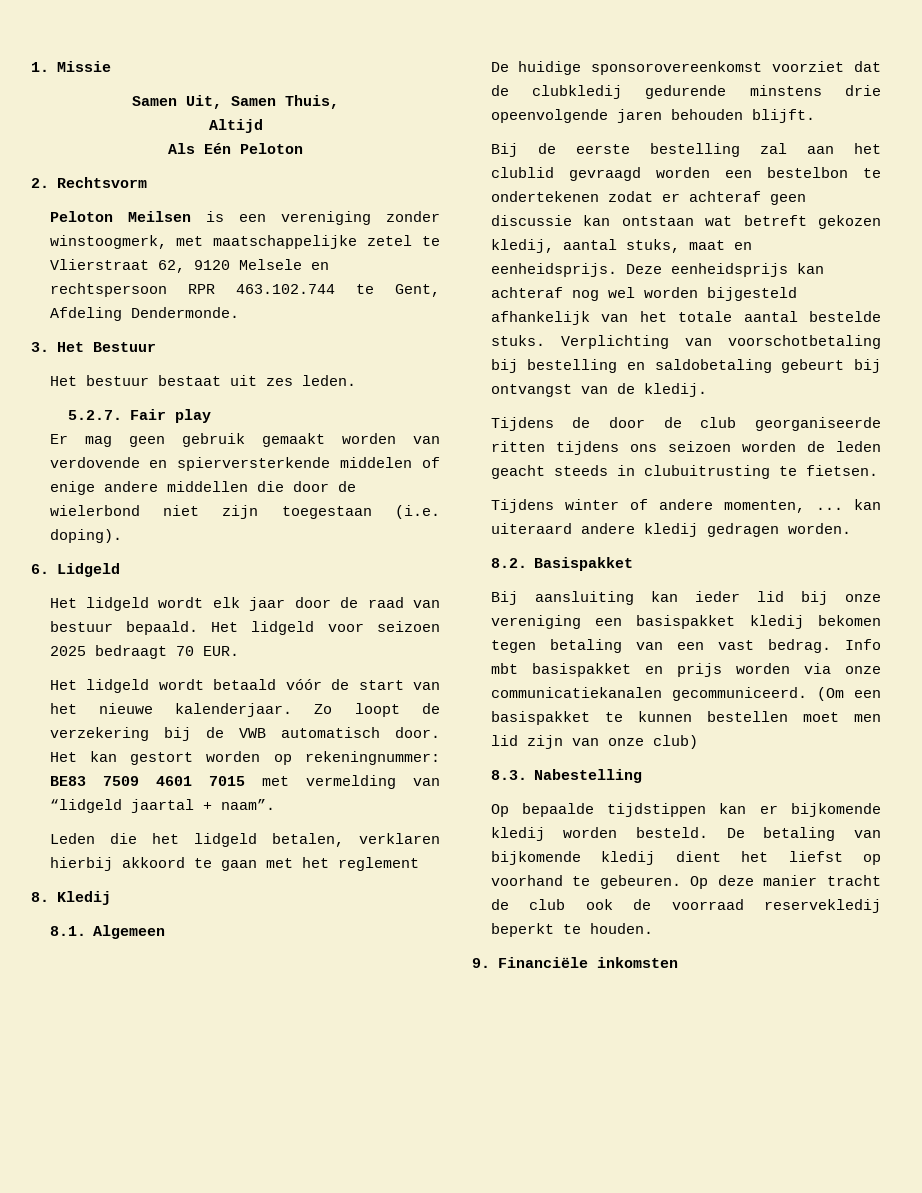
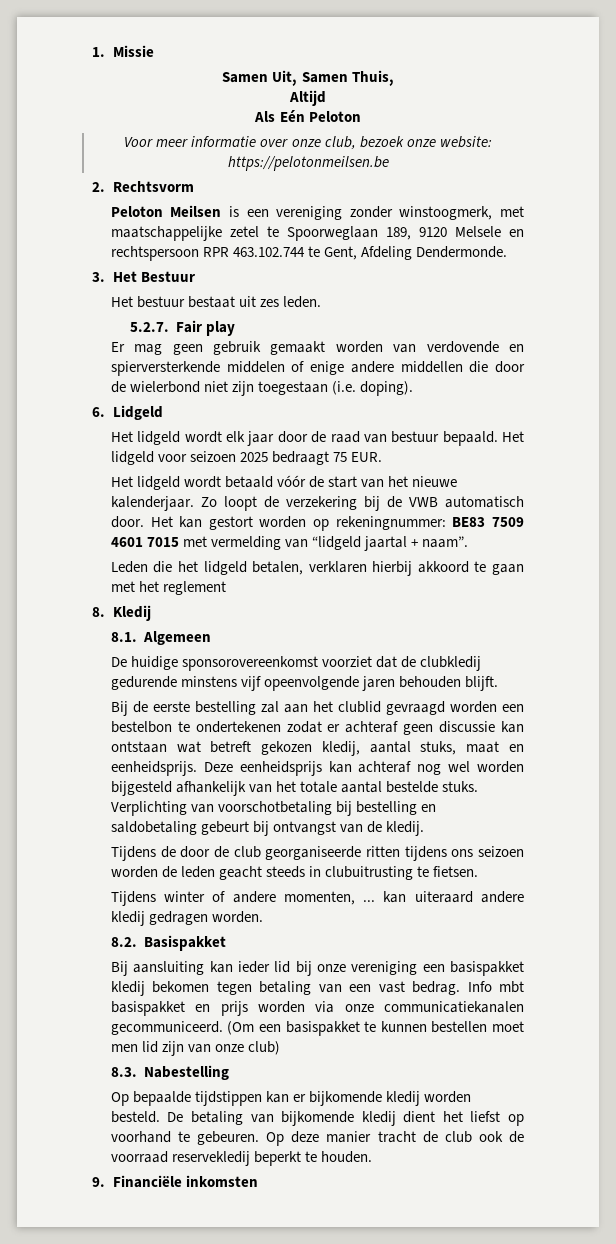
+ Voor meer informatie over onze club, bezoek onze website: https://pelotonmeilsen.be
- Peloton Meilsen is een vereniging zonder winstoogmerk, met maatschappelijke zetel te Vlierstraat 62, 9120 Melsele en rechtspersoon RPR 463.102.744 te Gent, Afdeling Dendermonde.
+ Peloton Meilsen is een vereniging zonder winstoogmerk, met maatschappelijke zetel te Spoorweglaan 189, 9120 Melsele en rechtspersoon RPR 463.102.744 te Gent, Afdeling Dendermonde.
- Het lidgeld voor seizoen 2025 bedraagt 70 EUR.
+ Het lidgeld voor seizoen 2025 bedraagt 75 EUR.
- De huidige sponsorovereenkomst voorziet dat de clubkledij gedurende minstens drie opeenvolgende jaren behouden blijft.
+ De huidige sponsorovereenkomst voorziet dat de clubkledij gedurende minstens vijf opeenvolgende jaren behouden blijft.

